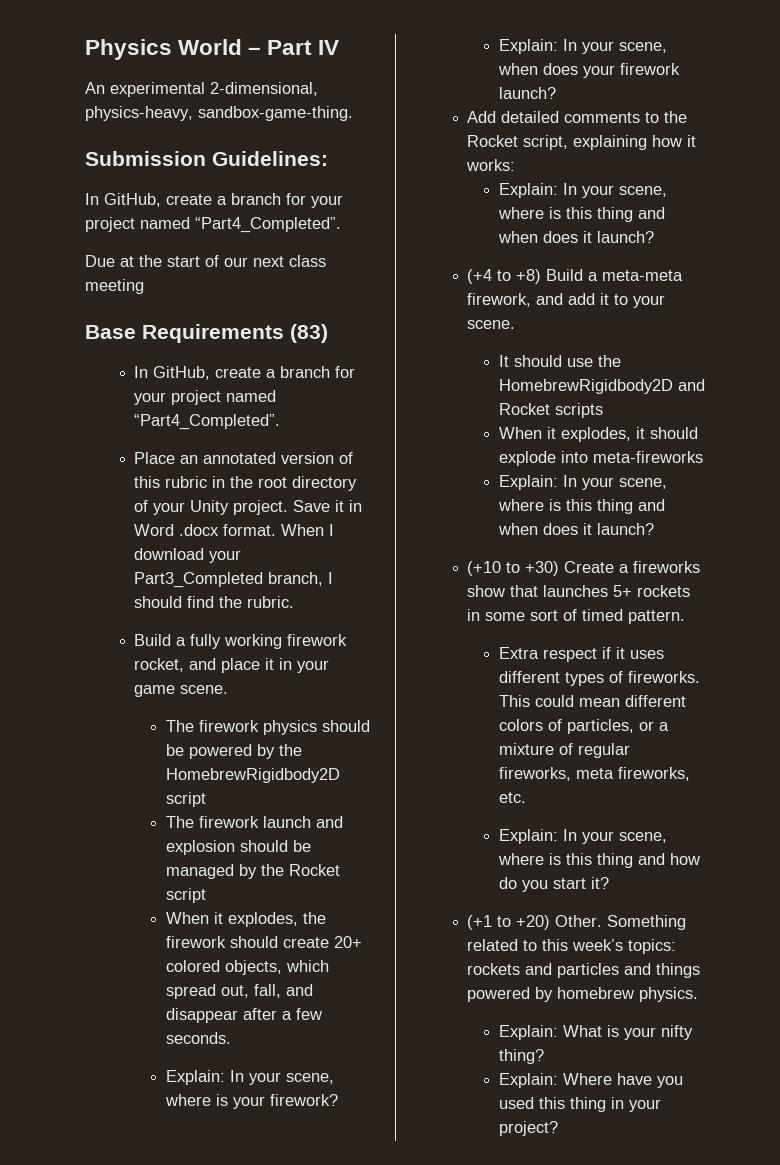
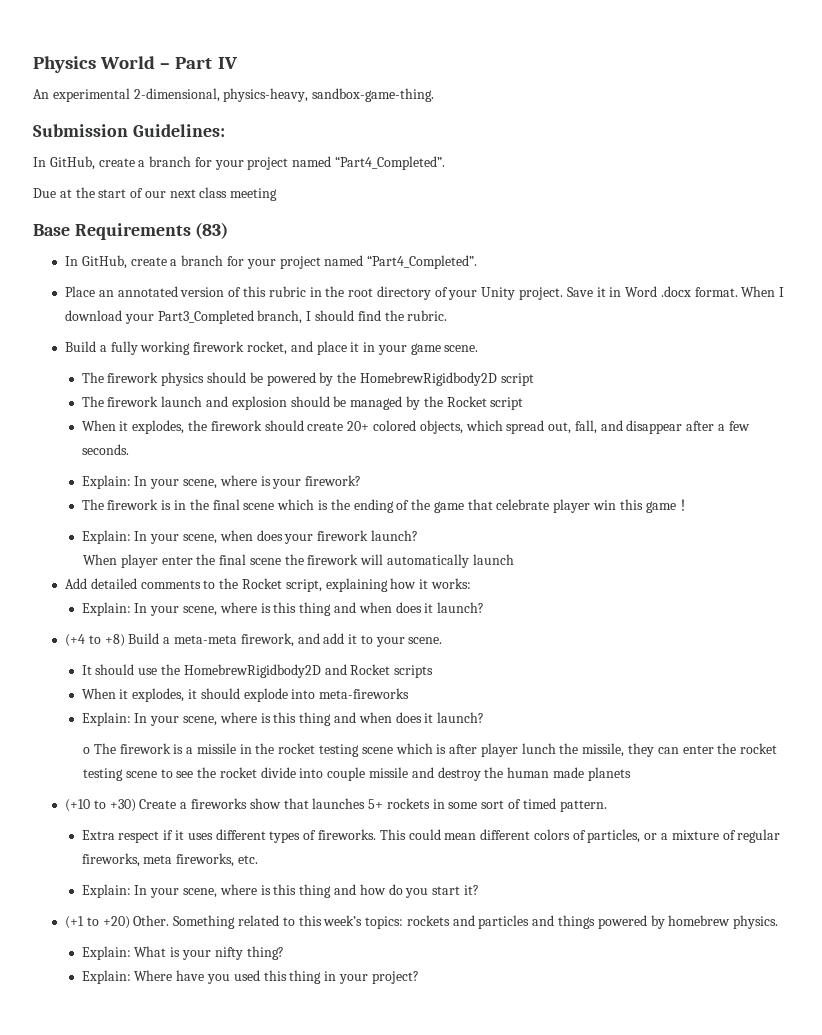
+ The firework is in the final scene which is the ending of the game that celebrate player win this game！
+ When player enter the final scene the firework will automatically launch
+ o The firework is a missile in the rocket testing scene which is after player lunch the missile, they can enter the rocket testing scene to see the rocket divide into couple missile and destroy the human made planets

